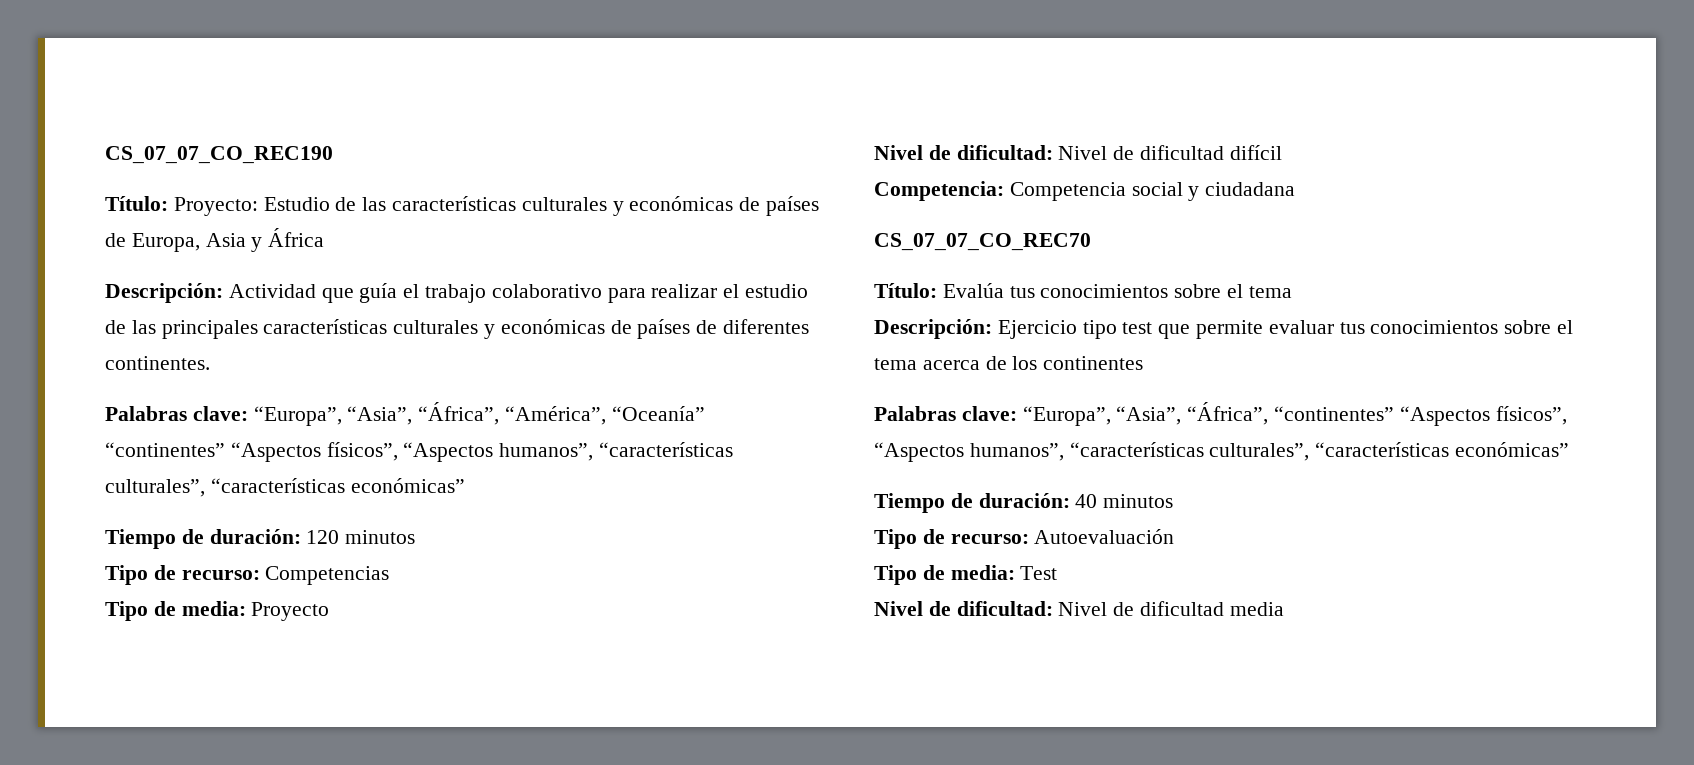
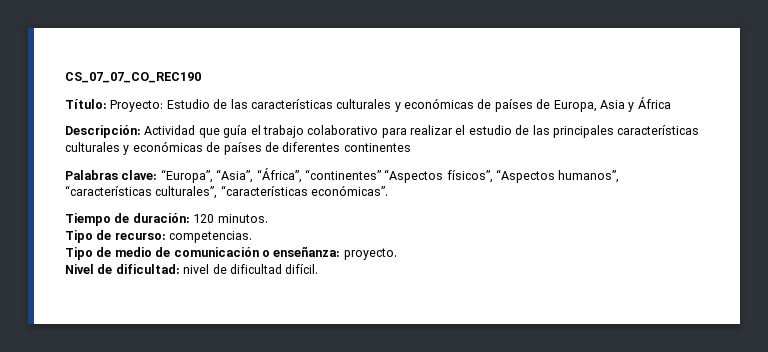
- Descripción: Actividad que guía el trabajo colaborativo para realizar el estudio de las principales características culturales y económicas de países de diferentes continentes.
- Palabras clave: “Europa”, “Asia”, “África”, “América”, “Oceanía” “continentes” “Aspectos físicos”, “Aspectos humanos”, “características culturales”, “características económicas”
- Tiempo de duración: 120 minutos
- Tipo de recurso: Competencias
- Tipo de media: Proyecto
- Nivel de dificultad: Nivel de dificultad difícil
- Competencia: Competencia social y ciudadana
- CS_07_07_CO_REC70
- Título: Evalúa tus conocimientos sobre el tema
- Descripción: Ejercicio tipo test que permite evaluar tus conocimientos sobre el tema acerca de los continentes
+ Descripción: Actividad que guía el trabajo colaborativo para realizar el estudio de las principales características culturales y económicas de países de diferentes continentes
- Palabras clave: “Europa”, “Asia”, “África”, “continentes” “Aspectos físicos”, “Aspectos humanos”, “características culturales”, “características económicas”
- Tiempo de duración: 40 minutos
- Tipo de recurso: Autoevaluación
- Tipo de media: Test
- Nivel de dificultad: Nivel de dificultad media
+ Palabras clave: “Europa”, “Asia”, “África”, “continentes” “Aspectos físicos”, “Aspectos humanos”, “características culturales”, “características económicas”.
+ Tiempo de duración: 120 minutos.
+ Tipo de recurso: competencias.
+ Tipo de medio de comunicación o enseñanza: proyecto.
+ Nivel de dificultad: nivel de dificultad difícil.

